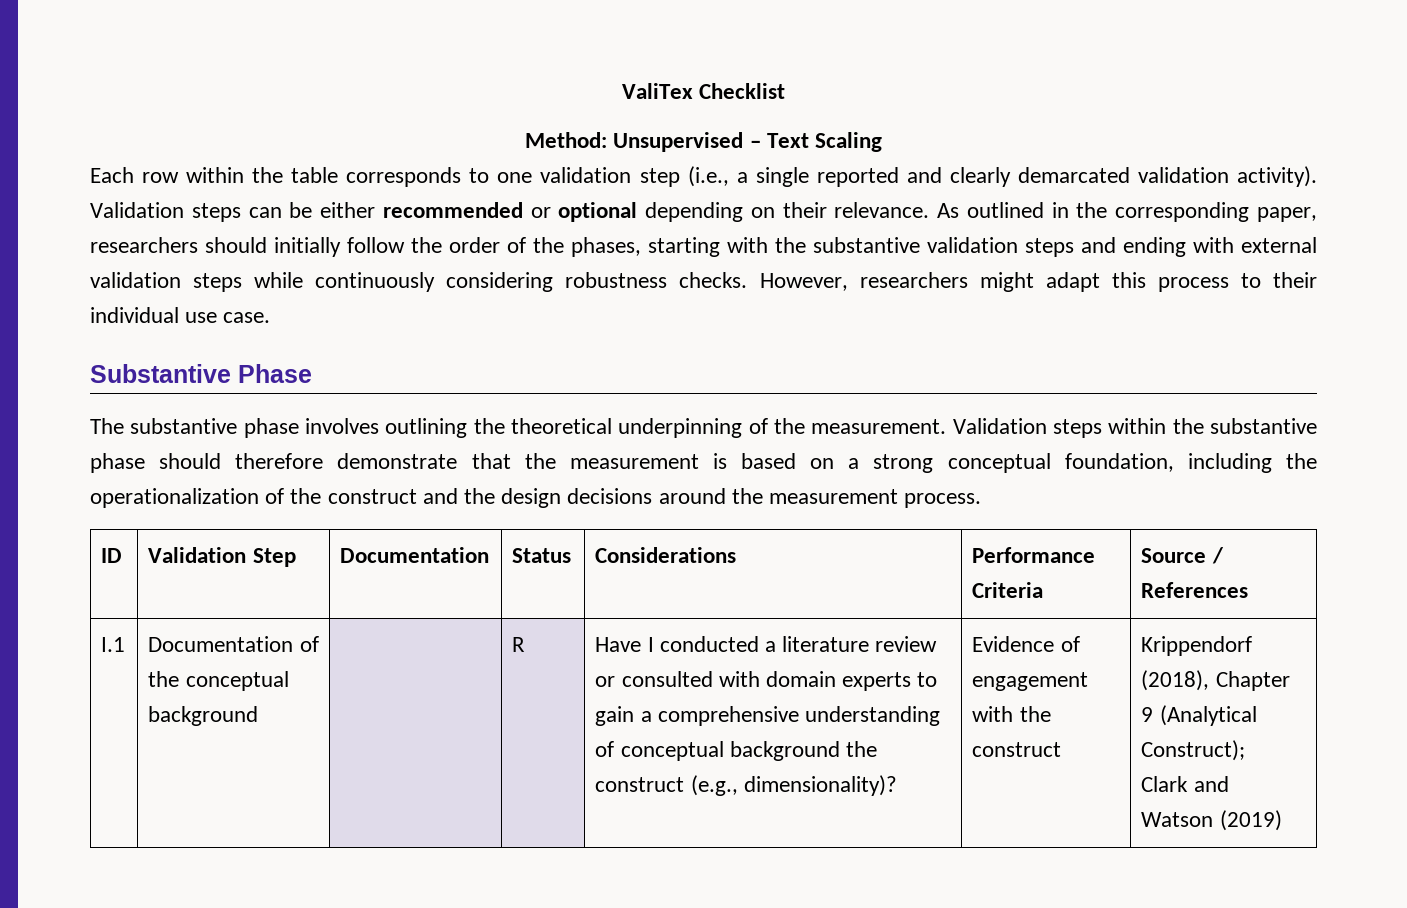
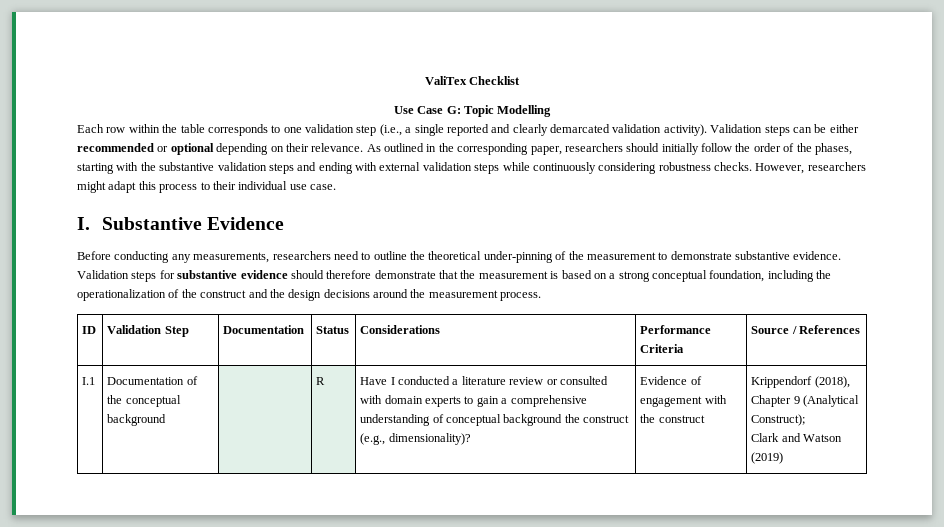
- Method: Unsupervised – Text Scaling
+ Use Case G: Topic Modelling
- Substantive Phase
- The substantive phase involves outlining the theoretical underpinning of the measurement. Validation steps within the substantive phase should therefore demonstrate that the measurement is based on a strong conceptual foundation, including the operationalization of the construct and the design decisions around the measurement process.
+ I. Substantive Evidence
+ Before conducting any measurements, researchers need to outline the theoretical under-pinning of the measurement to demonstrate substantive evidence. Validation steps for substantive evidence should therefore demonstrate that the measurement is based on a strong conceptual foundation, including the operationalization of the construct and the design decisions around the measurement process.

